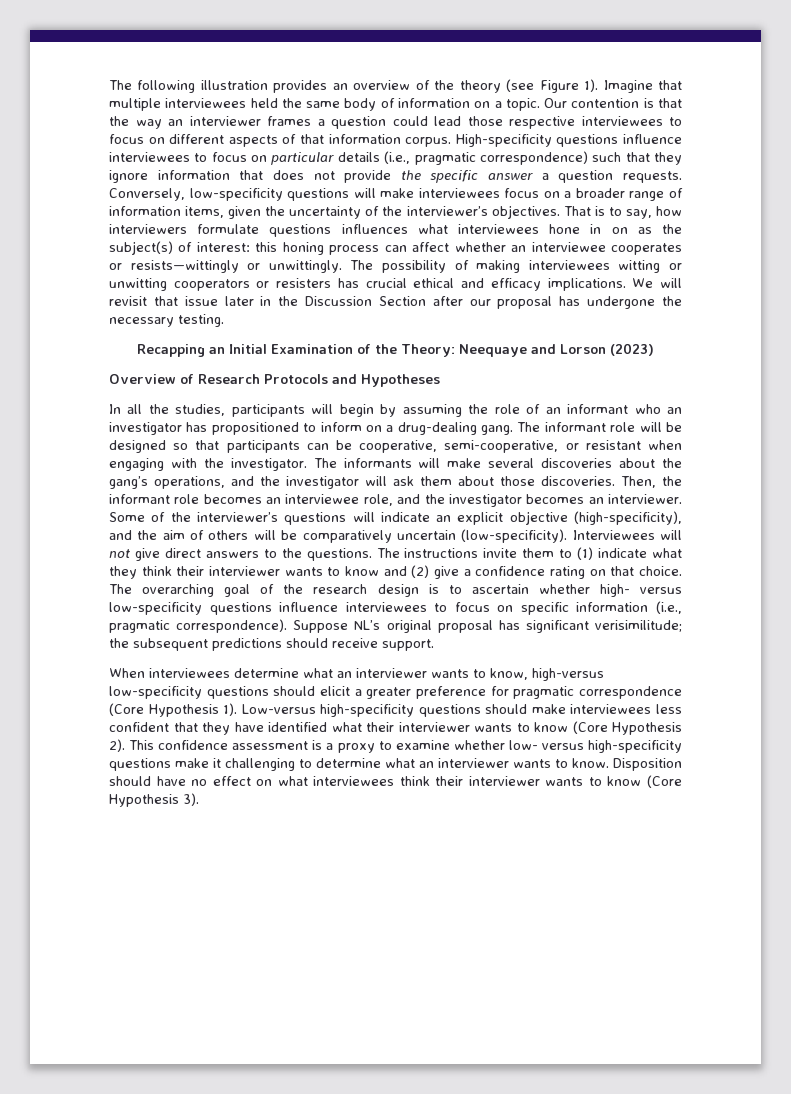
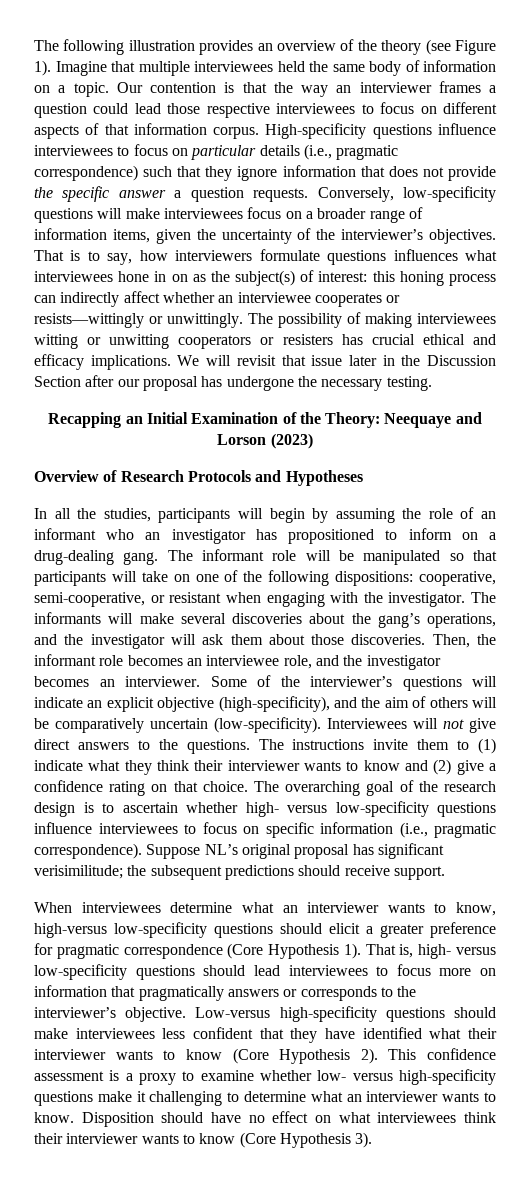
- That is to say, how interviewers formulate questions influences what interviewees hone in on as the subject(s) of interest: this honing process can affect whether an interviewee cooperates or resists—wittingly or unwittingly.
+ That is to say, how interviewers formulate questions influences what interviewees hone in on as the subject(s) of interest: this honing process can indirectly affect whether an interviewee cooperates or resists—wittingly or unwittingly.
- The informant role will be designed so that participants can be cooperative, semi-cooperative, or resistant when engaging with the investigator.
+ The informant role will be manipulated so that participants will take on one of the following dispositions: cooperative, semi-cooperative, or resistant when engaging with the investigator.
+ That is, high- versus low-specificity questions should lead interviewees to focus more on information that pragmatically answers or corresponds to the interviewer’s objective.

